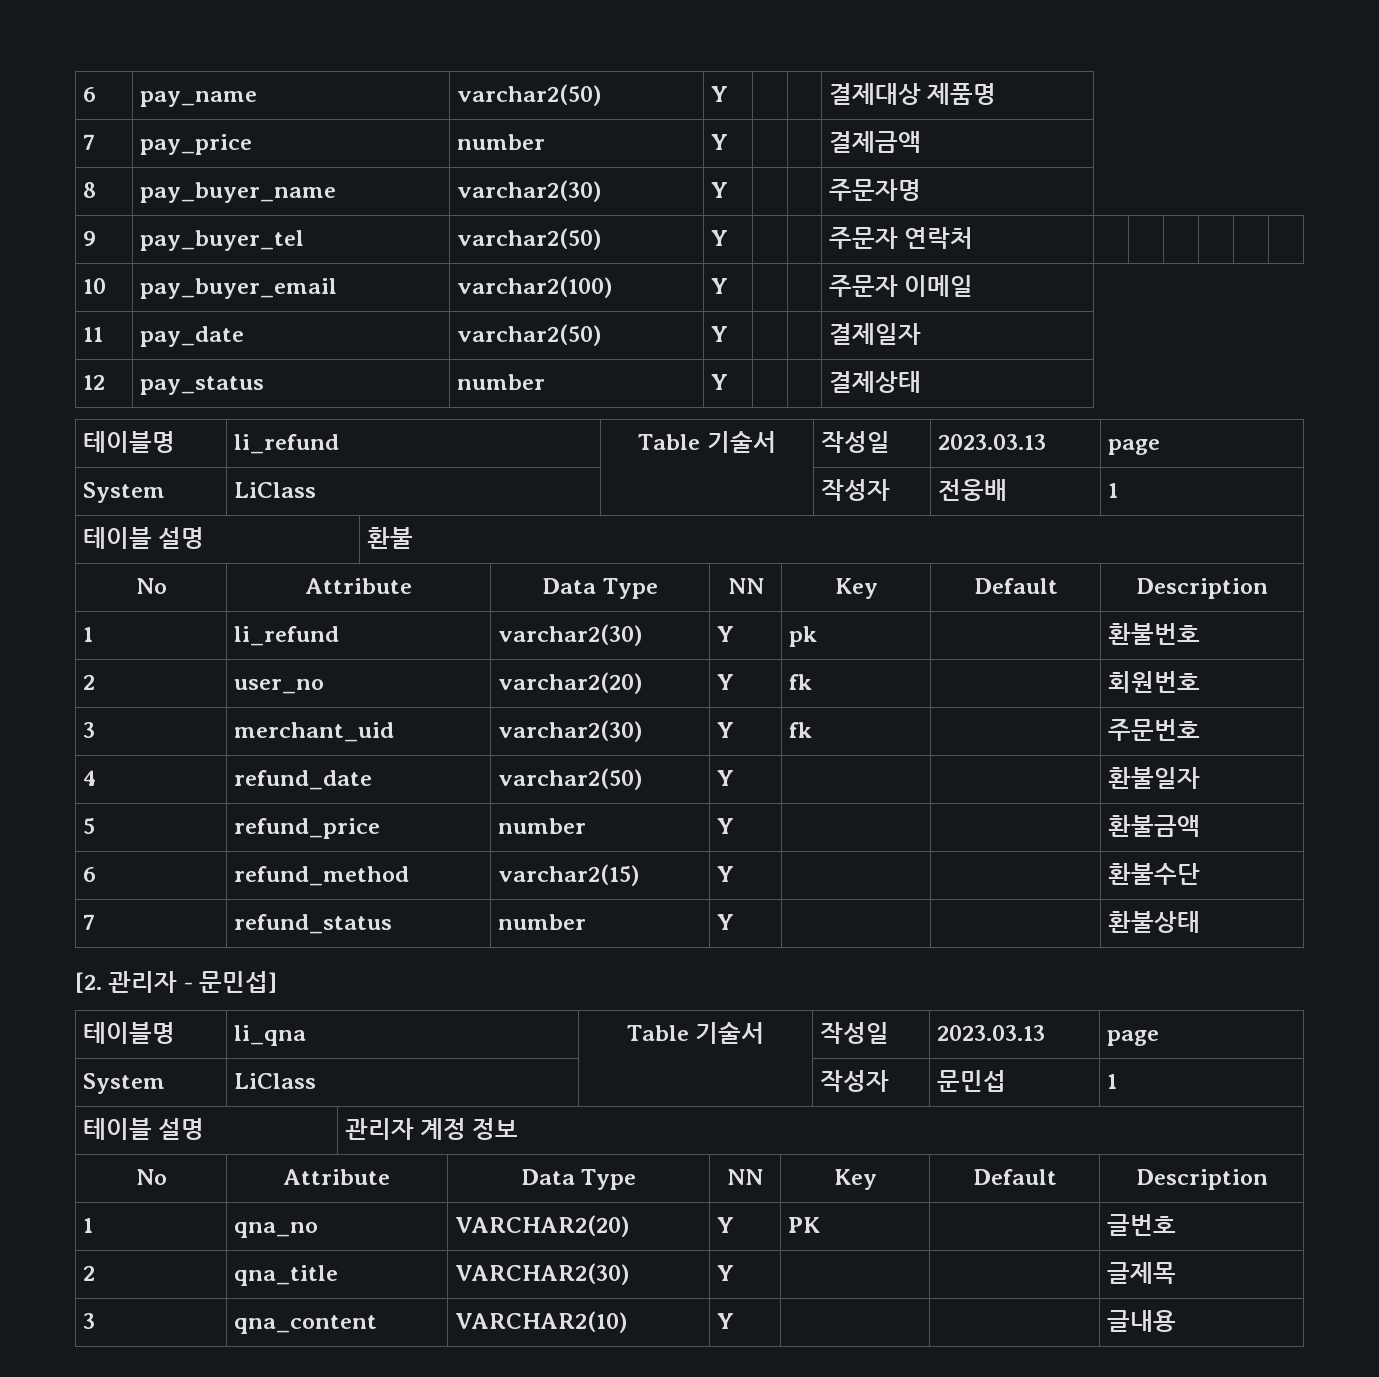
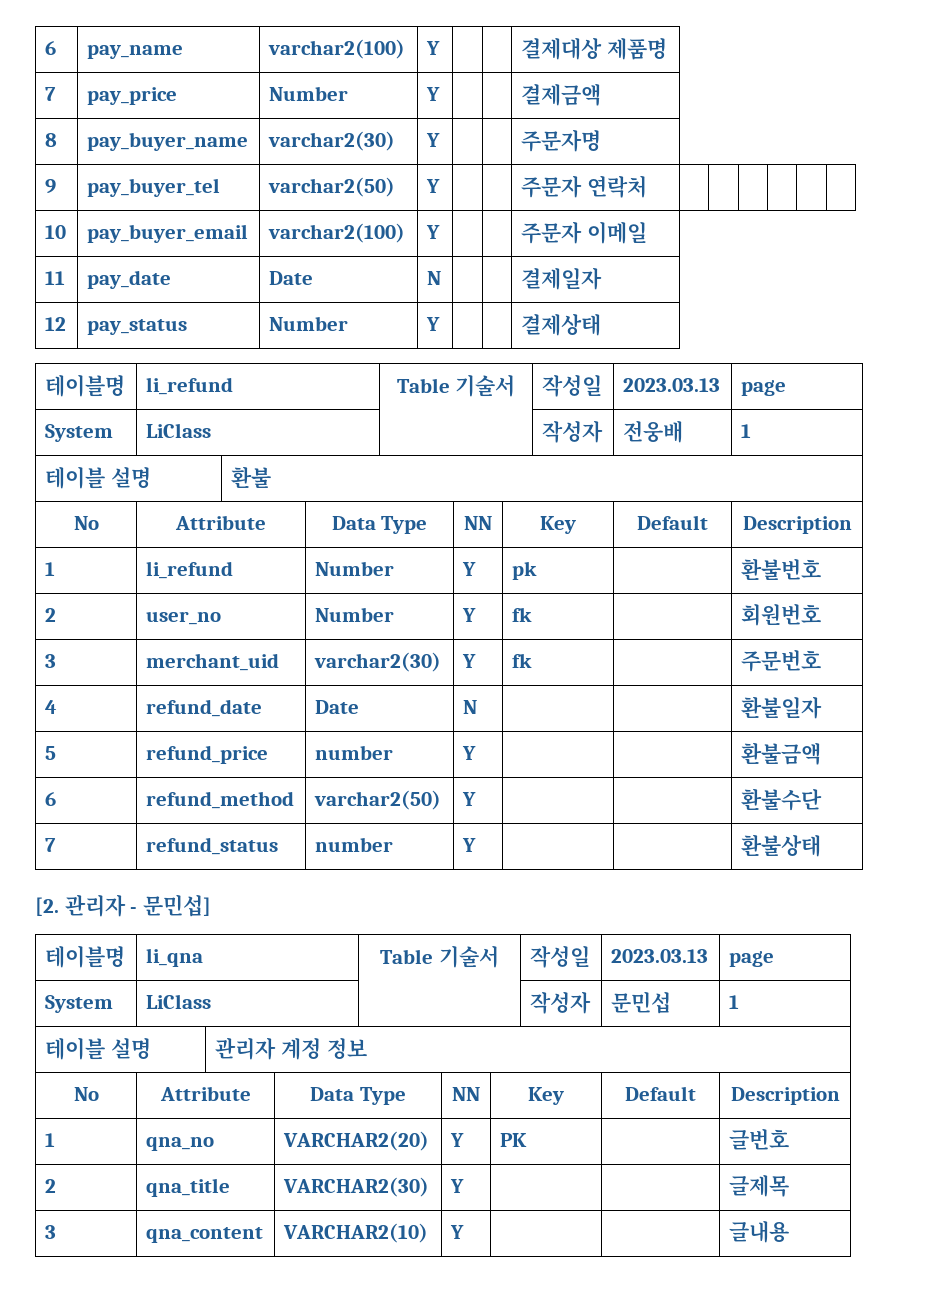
- 6 | pay_name | varchar2(50) | Y | | | 결제대상 제품명
+ 6 | pay_name | varchar2(100) | Y | | | 결제대상 제품명
- 7 | pay_price | number | Y | | | 결제금액
+ 7 | pay_price | Number | Y | | | 결제금액
- 11 | pay_date | varchar2(50) | Y | | | 결제일자
+ 11 | pay_date | Date | N | | | 결제일자
- 12 | pay_status | number | Y | | | 결제상태
+ 12 | pay_status | Number | Y | | | 결제상태
- 1 | li_refund | varchar2(30) | Y | pk | | 환불번호
+ 1 | li_refund | Number | Y | pk | | 환불번호
- 2 | user_no | varchar2(20) | Y | fk | | 회원번호
+ 2 | user_no | Number | Y | fk | | 회원번호
- 4 | refund_date | varchar2(50) | Y | | | 환불일자
+ 4 | refund_date | Date | N | | | 환불일자
- 6 | refund_method | varchar2(15) | Y | | | 환불수단
+ 6 | refund_method | varchar2(50) | Y | | | 환불수단

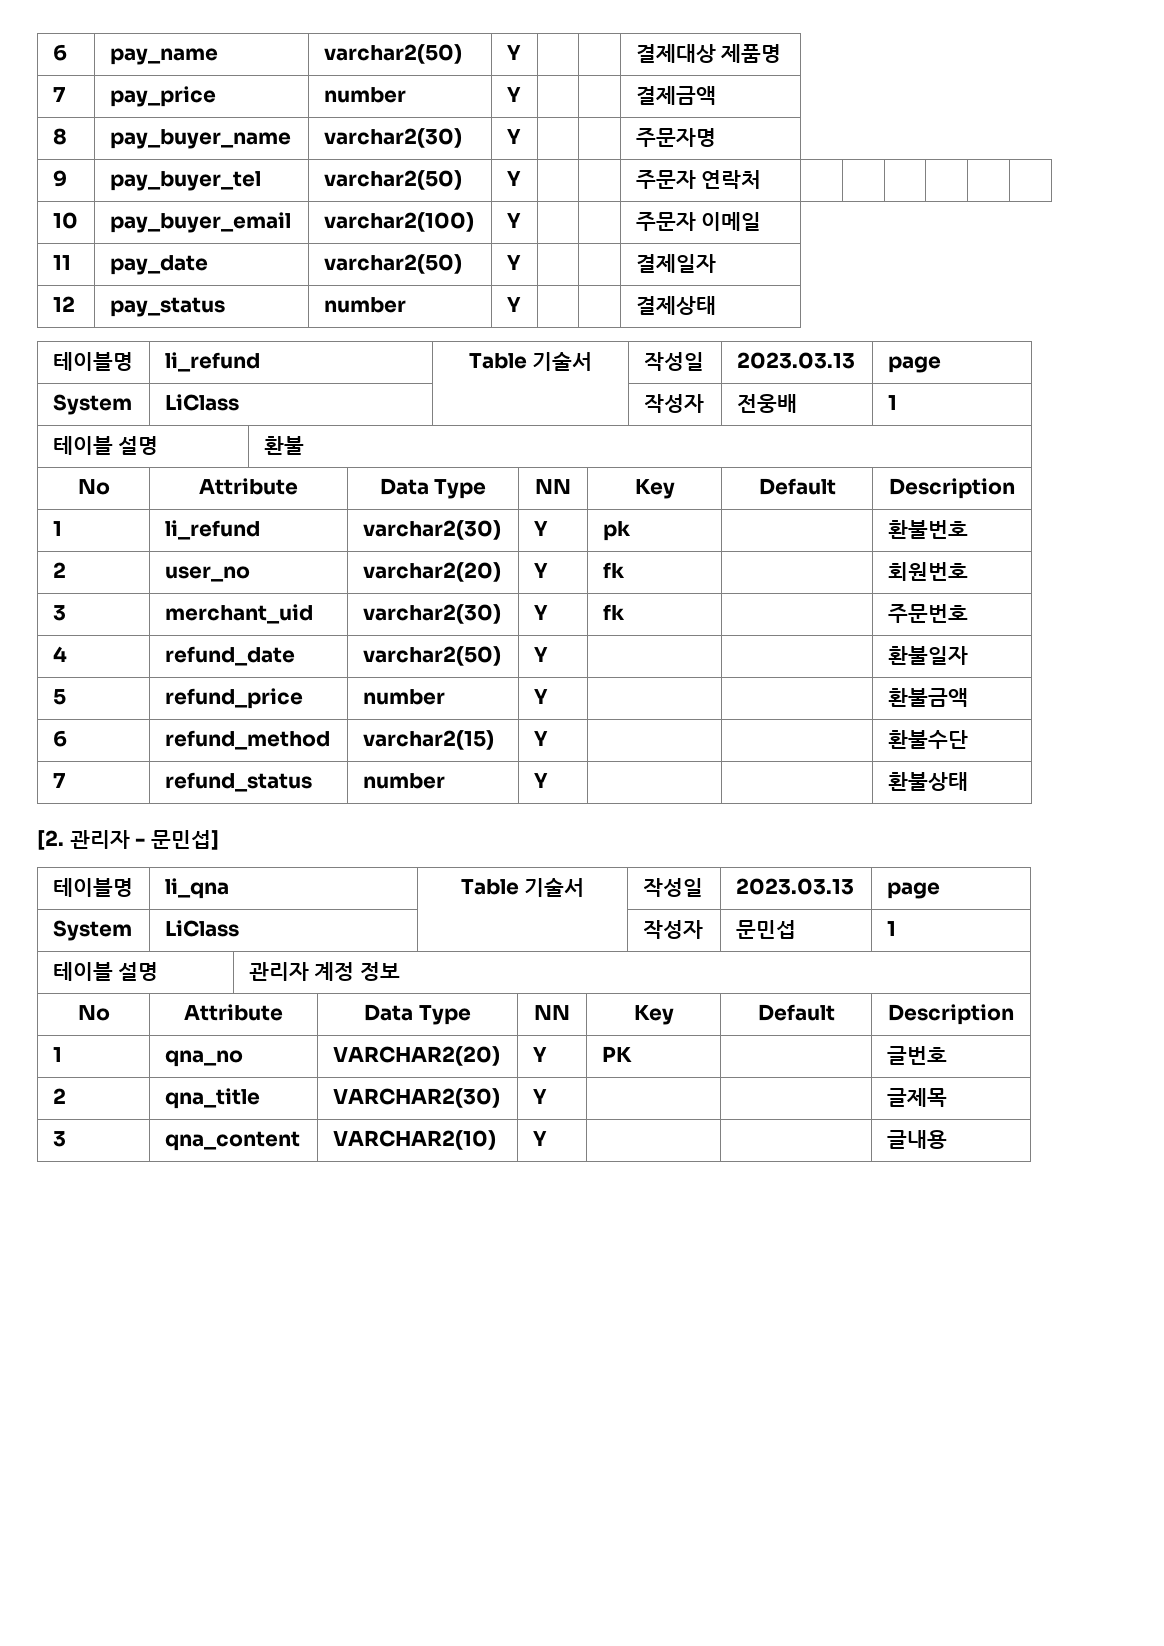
- 6 | pay_name | varchar2(100) | Y | | | 결제대상 제품명
+ 6 | pay_name | varchar2(50) | Y | | | 결제대상 제품명
- 7 | pay_price | Number | Y | | | 결제금액
+ 7 | pay_price | number | Y | | | 결제금액
- 11 | pay_date | Date | N | | | 결제일자
+ 11 | pay_date | varchar2(50) | Y | | | 결제일자
- 12 | pay_status | Number | Y | | | 결제상태
+ 12 | pay_status | number | Y | | | 결제상태
- 1 | li_refund | Number | Y | pk | | 환불번호
+ 1 | li_refund | varchar2(30) | Y | pk | | 환불번호
- 2 | user_no | Number | Y | fk | | 회원번호
+ 2 | user_no | varchar2(20) | Y | fk | | 회원번호
- 4 | refund_date | Date | N | | | 환불일자
+ 4 | refund_date | varchar2(50) | Y | | | 환불일자
- 6 | refund_method | varchar2(50) | Y | | | 환불수단
+ 6 | refund_method | varchar2(15) | Y | | | 환불수단

